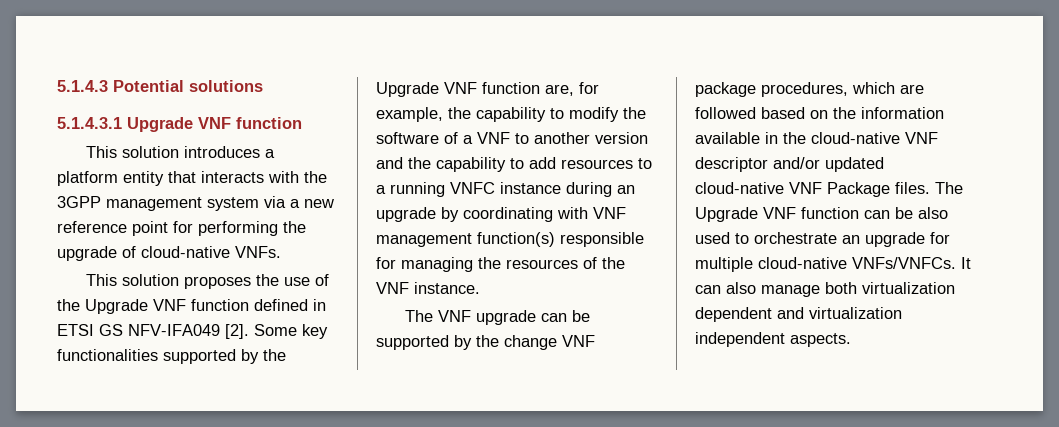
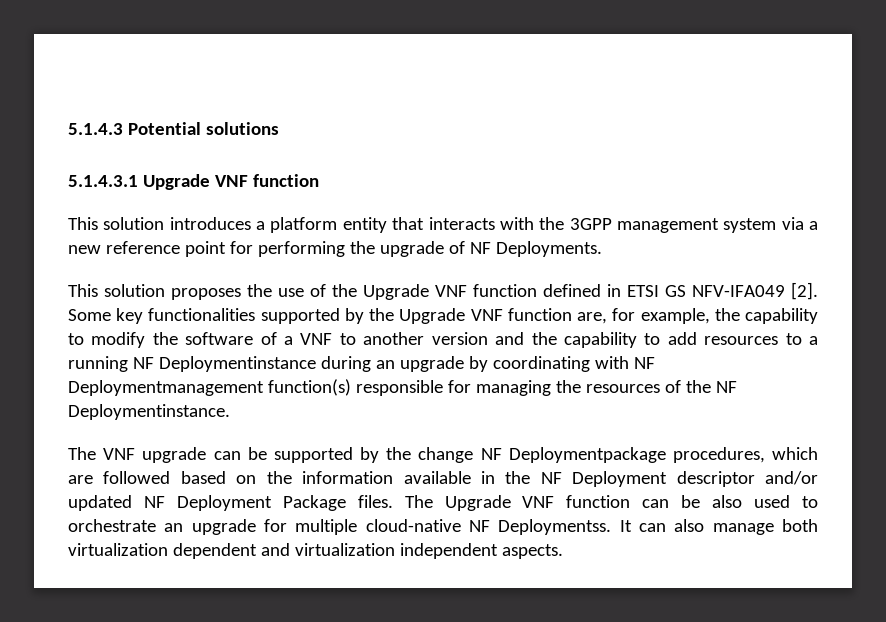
- This solution introduces a platform entity that interacts with the 3GPP management system via a new reference point for performing the upgrade of cloud-native VNFs.
+ This solution introduces a platform entity that interacts with the 3GPP management system via a new reference point for performing the upgrade of NF Deployments.
- Some key functionalities supported by the Upgrade VNF function are, for example, the capability to modify the software of a VNF to another version and the capability to add resources to a running VNFC instance during an upgrade by coordinating with VNF management function(s) responsible for managing the resources of the VNF instance.
+ Some key functionalities supported by the Upgrade VNF function are, for example, the capability to modify the software of a VNF to another version and the capability to add resources to a running NF Deploymentinstance during an upgrade by coordinating with NF Deploymentmanagement function(s) responsible for managing the resources of the NF Deploymentinstance.
- The VNF upgrade can be supported by the change VNF package procedures, which are followed based on the information available in the cloud-native VNF descriptor and/or updated cloud-native VNF Package files.
+ The VNF upgrade can be supported by the change NF Deploymentpackage procedures, which are followed based on the information available in the NF Deployment descriptor and/or updated NF Deployment Package files.
- The Upgrade VNF function can be also used to orchestrate an upgrade for multiple cloud-native VNFs/VNFCs.
+ The Upgrade VNF function can be also used to orchestrate an upgrade for multiple cloud-native NF Deploymentss.

